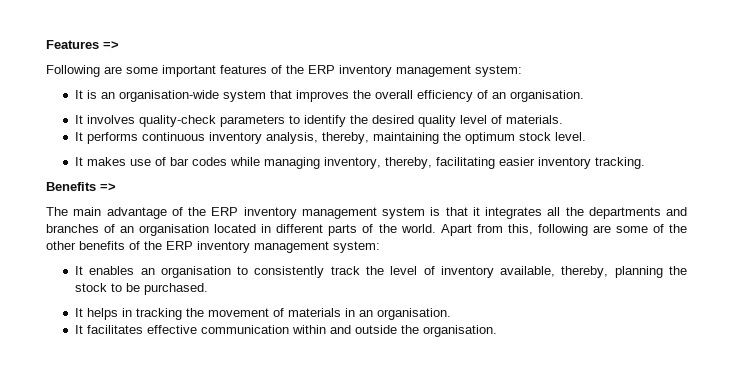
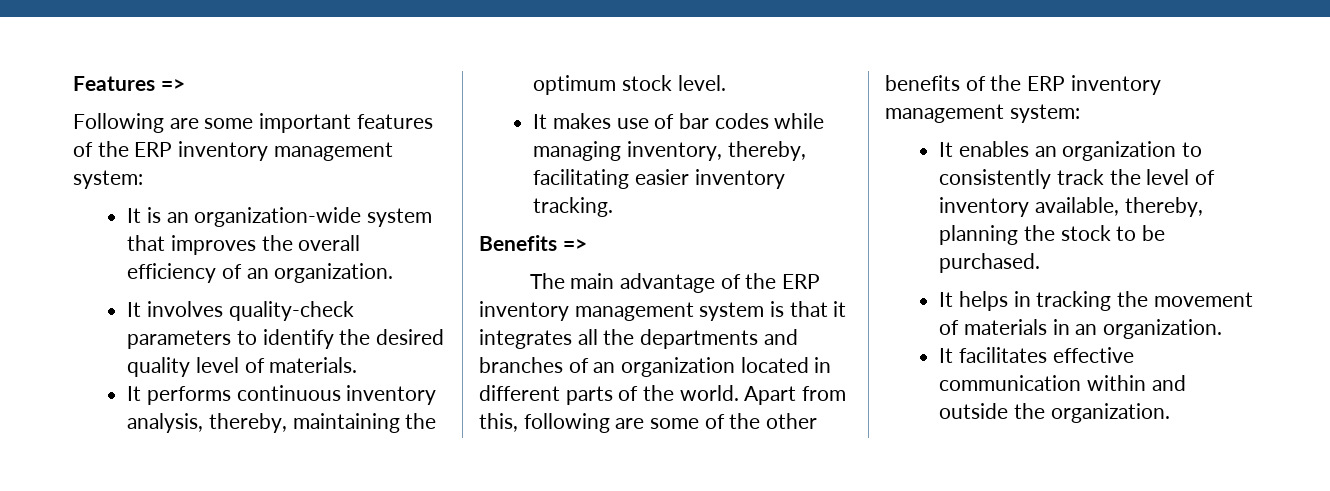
- It is an organisation-wide system that improves the overall efficiency of an organisation.
+ It is an organization-wide system that improves the overall efficiency of an organization.
- The main advantage of the ERP inventory management system is that it integrates all the departments and branches of an organisation located in different parts of the world.
+ The main advantage of the ERP inventory management system is that it integrates all the departments and branches of an organization located in different parts of the world.
- It enables an organisation to consistently track the level of inventory available, thereby, planning the stock to be purchased.
+ It enables an organization to consistently track the level of inventory available, thereby, planning the stock to be purchased.
- It helps in tracking the movement of materials in an organisation.
+ It helps in tracking the movement of materials in an organization.
- It facilitates effective communication within and outside the organisation.
+ It facilitates effective communication within and outside the organization.

